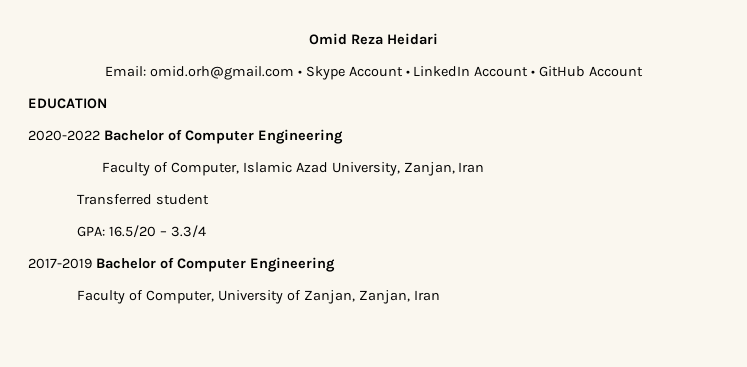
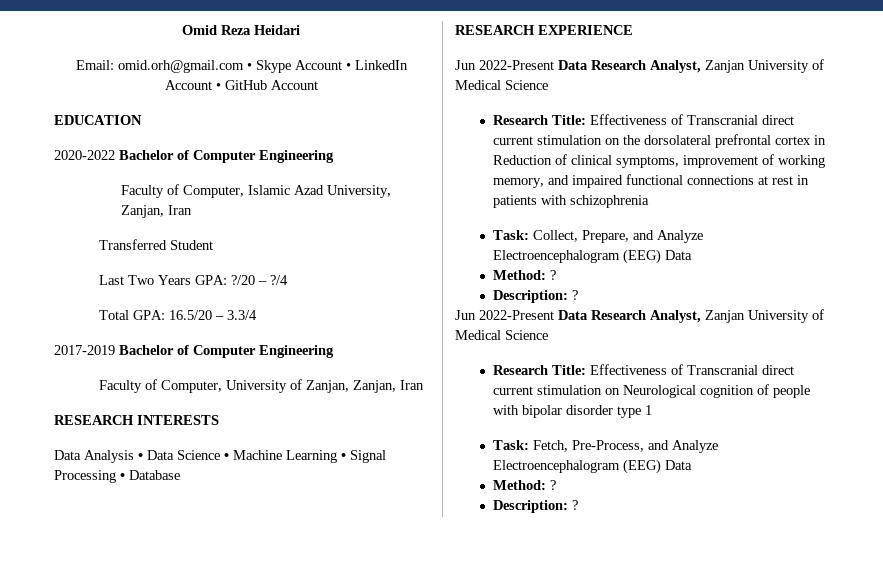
- Transferred student
- GPA: 16.5/20 – 3.3/4
+ Transferred Student
+ Last Two Years GPA: ?/20 – ?/4
+ Total GPA: 16.5/20 – 3.3/4
+ RESEARCH INTERESTS
+ Data Analysis • Data Science • Machine Learning • Signal Processing • Database
+ RESEARCH EXPERIENCE
+ Jun 2022-Present Data Research Analyst, Zanjan University of Medical Science
+ Research Title: Effectiveness of Transcranial direct current stimulation on the dorsolateral prefrontal cortex in Reduction of clinical symptoms, improvement of working memory, and impaired functional connections at rest in patients with schizophrenia
+ Task: Collect, Prepare, and Analyze Electroencephalogram (EEG) Data
+ Method: ?
+ Description: ?
+ Jun 2022-Present Data Research Analyst, Zanjan University of Medical Science
+ Research Title: Effectiveness of Transcranial direct current stimulation on Neurological cognition of people with bipolar disorder type 1
+ Task: Fetch, Pre-Process, and Analyze Electroencephalogram (EEG) Data
+ Method: ?
+ Description: ?

